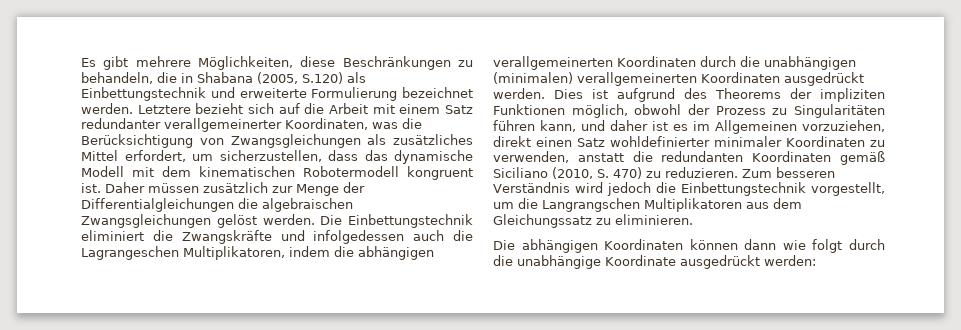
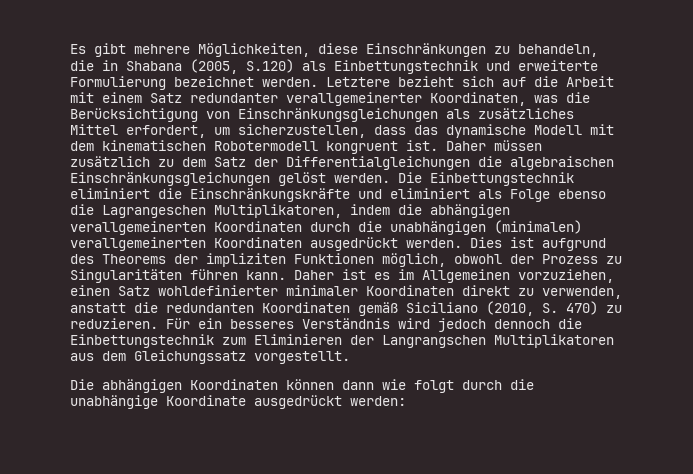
- Es gibt mehrere Möglichkeiten, diese Beschränkungen zu behandeln, die in Shabana (2005, S.120) als Einbettungstechnik und erweiterte Formulierung bezeichnet werden.
+ Es gibt mehrere Möglichkeiten, diese Einschränkungen zu behandeln, die in Shabana (2005, S.120) als Einbettungstechnik und erweiterte Formulierung bezeichnet werden.
- Letztere bezieht sich auf die Arbeit mit einem Satz redundanter verallgemeinerter Koordinaten, was die Berücksichtigung von Zwangsgleichungen als zusätzliches Mittel erfordert, um sicherzustellen, dass das dynamische Modell mit dem kinematischen Robotermodell kongruent ist.
+ Letztere bezieht sich auf die Arbeit mit einem Satz redundanter verallgemeinerter Koordinaten, was die Berücksichtigung von Einschränkungsgleichungen als zusätzliches Mittel erfordert, um sicherzustellen, dass das dynamische Modell mit dem kinematischen Robotermodell kongruent ist.
- Daher müssen zusätzlich zur Menge der Differentialgleichungen die algebraischen Zwangsgleichungen gelöst werden.
+ Daher müssen zusätzlich zu dem Satz der Differentialgleichungen die algebraischen Einschränkungsgleichungen gelöst werden.
- Die Einbettungstechnik eliminiert die Zwangskräfte und infolgedessen auch die Lagrangeschen Multiplikatoren, indem die abhängigen verallgemeinerten Koordinaten durch die unabhängigen (minimalen) verallgemeinerten Koordinaten ausgedrückt werden.
+ Die Einbettungstechnik eliminiert die Einschränkungskräfte und eliminiert als Folge ebenso die Lagrangeschen Multiplikatoren, indem die abhängigen verallgemeinerten Koordinaten durch die unabhängigen (minimalen) verallgemeinerten Koordinaten ausgedrückt werden.
- Dies ist aufgrund des Theorems der impliziten Funktionen möglich, obwohl der Prozess zu Singularitäten führen kann, und daher ist es im Allgemeinen vorzuziehen, direkt einen Satz wohldefinierter minimaler Koordinaten zu verwenden, anstatt die redundanten Koordinaten gemäß Siciliano (2010, S. 470) zu reduzieren.
+ Dies ist aufgrund des Theorems der impliziten Funktionen möglich, obwohl der Prozess zu Singularitäten führen kann. Daher ist es im Allgemeinen vorzuziehen, einen Satz wohldefinierter minimaler Koordinaten direkt zu verwenden, anstatt die redundanten Koordinaten gemäß Siciliano (2010, S. 470) zu reduzieren.
- Zum besseren Verständnis wird jedoch die Einbettungstechnik vorgestellt, um die Langrangschen Multiplikatoren aus dem Gleichungssatz zu eliminieren.
+ Für ein besseres Verständnis wird jedoch dennoch die Einbettungstechnik zum Eliminieren der Langrangschen Multiplikatoren aus dem Gleichungssatz vorgestellt.

